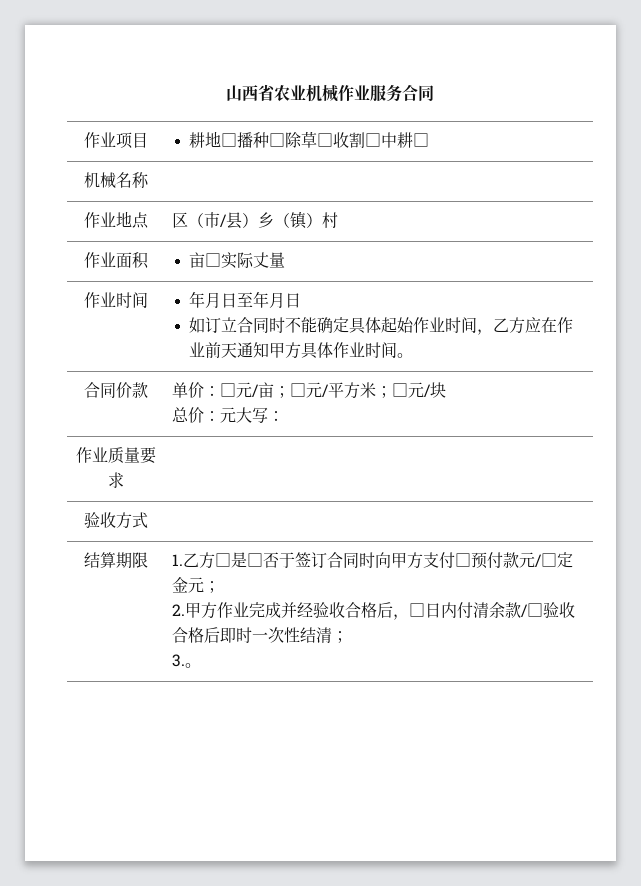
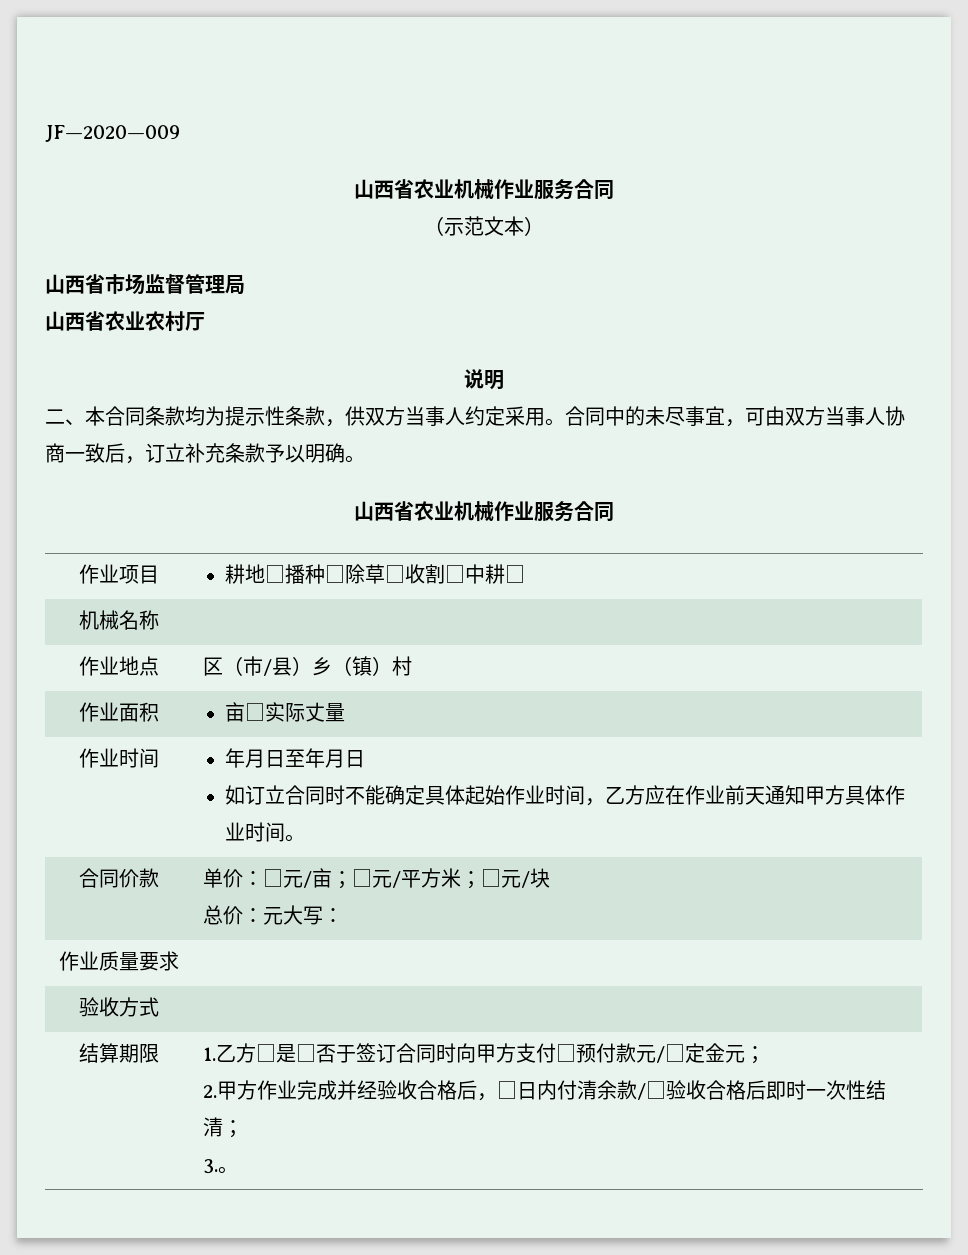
+ JF—2020—009
+ 山西省农业机械作业服务合同
+ （示范文本）
+ 山西省市场监督管理局
+ 山西省农业农村厅
+ 说明
+ 二、本合同条款均为提示性条款，供双方当事人约定采用。合同中的未尽事宜，可由双方当事人协商一致后，订立补充条款予以明确。

